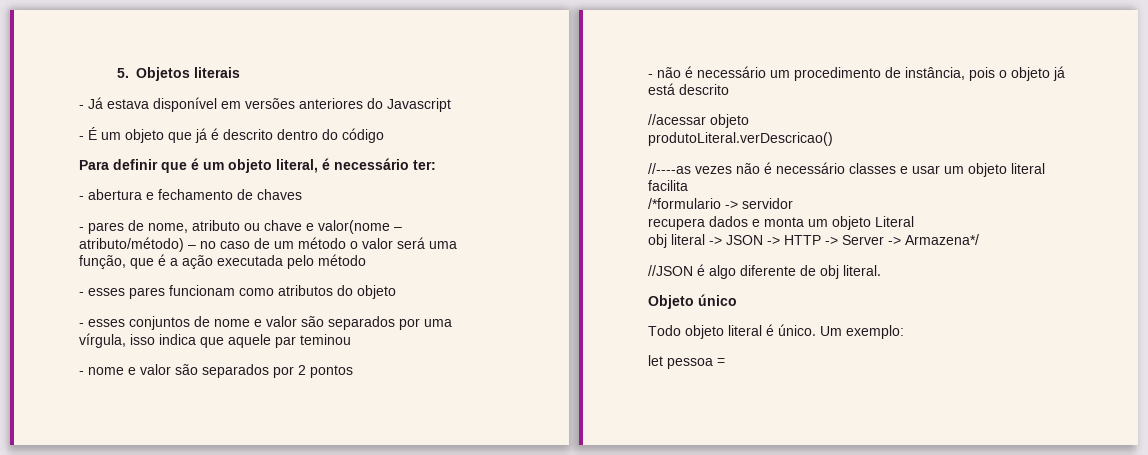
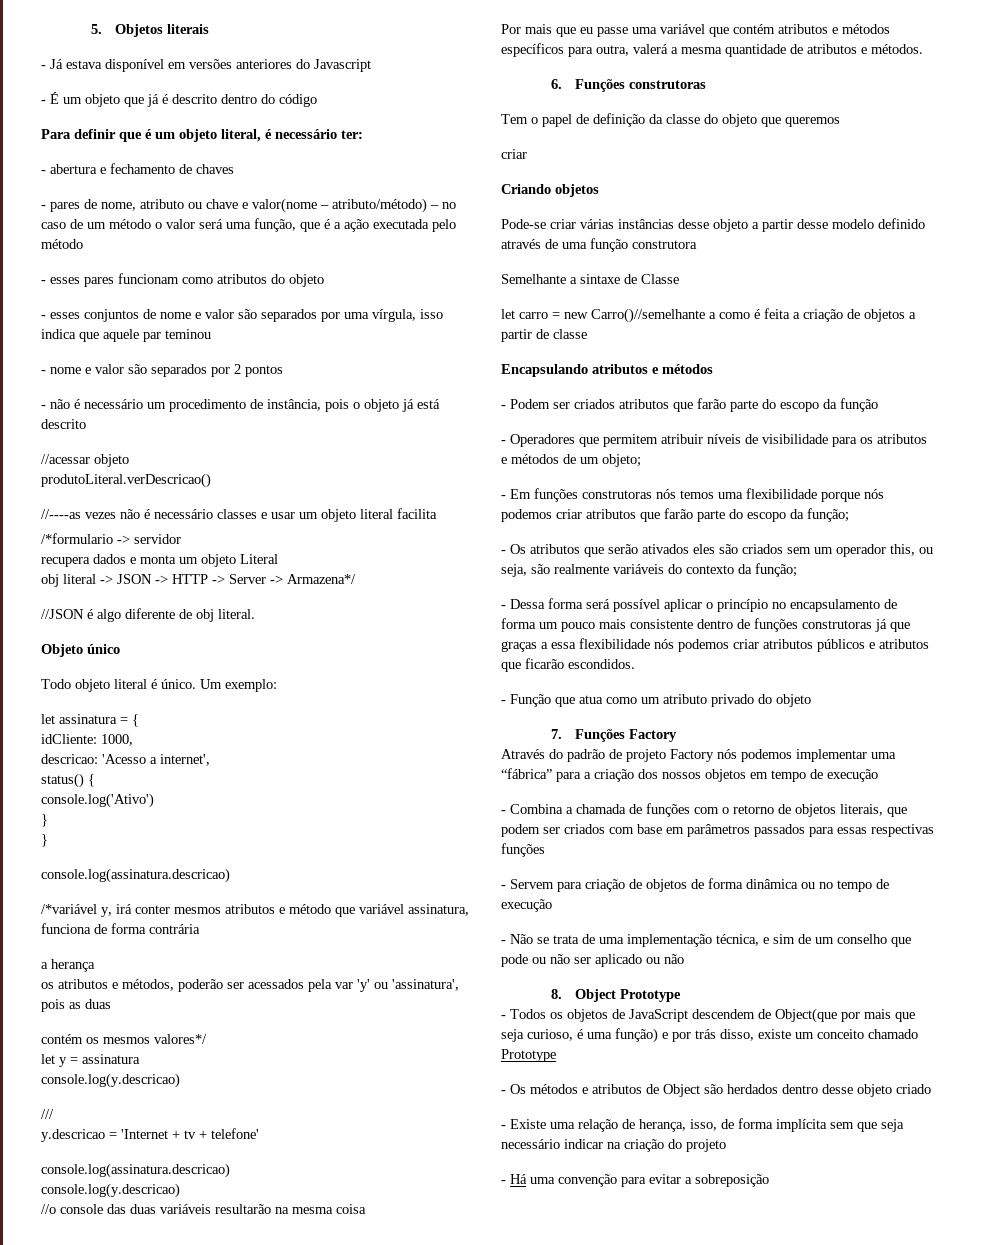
- let pessoa =
+ let assinatura = {
+ idCliente: 1000,
+ descricao: 'Acesso a internet',
+ status() {
+ console.log('Ativo')
+ }
+ }
+ console.log(assinatura.descricao)
+ /*variável y, irá conter mesmos atributos e método que variável assinatura, funciona de forma contrária
+ a herança
+ os atributos e métodos, poderão ser acessados pela var 'y' ou 'assinatura', pois as duas
+ contém os mesmos valores*/
+ let y = assinatura
+ console.log(y.descricao)
+ ///
+ y.descricao = 'Internet + tv + telefone'
+ console.log(assinatura.descricao)
+ console.log(y.descricao)
+ //o console das duas variáveis resultarão na mesma coisa
+ Por mais que eu passe uma variável que contém atributos e métodos específicos para outra, valerá a mesma quantidade de atributos e métodos.
+ 6. Funções construtoras
+ Tem o papel de definição da classe do objeto que queremos
+ criar
+ Criando objetos
+ Pode-se criar várias instâncias desse objeto a partir desse modelo definido através de uma função construtora
+ Semelhante a sintaxe de Classe
+ let carro = new Carro()//semelhante a como é feita a criação de objetos a partir de classe
+ Encapsulando atributos e métodos
+ - Podem ser criados atributos que farão parte do escopo da função
+ - Operadores que permitem atribuir níveis de visibilidade para os atributos e métodos de um objeto;
+ - Em funções construtoras nós temos uma flexibilidade porque nós podemos criar atributos que farão parte do escopo da função;
+ - Os atributos que serão ativados eles são criados sem um operador this, ou seja, são realmente variáveis do contexto da função;
+ - Dessa forma será possível aplicar o princípio no encapsulamento de forma um pouco mais consistente dentro de funções construtoras já que graças a essa flexibilidade nós podemos criar atributos públicos e atributos que ficarão escondidos.
+ - Função que atua como um atributo privado do objeto
+ 7. Funções Factory
+ Através do padrão de projeto Factory nós podemos implementar uma “fábrica” para a criação dos nossos objetos em tempo de execução
+ - Combina a chamada de funções com o retorno de objetos literais, que podem ser criados com base em parâmetros passados para essas respectivas funções
+ - Servem para criação de objetos de forma dinâmica ou no tempo de execução
+ - Não se trata de uma implementação técnica, e sim de um conselho que pode ou não ser aplicado ou não
+ 8. Object Prototype
+ - Todos os objetos de JavaScript descendem de Object(que por mais que seja curioso, é uma função) e por trás disso, existe um conceito chamado Prototype
+ - Os métodos e atributos de Object são herdados dentro desse objeto criado
+ - Existe uma relação de herança, isso, de forma implícita sem que seja necessário indicar na criação do projeto
+ - Há uma convenção para evitar a sobreposição

